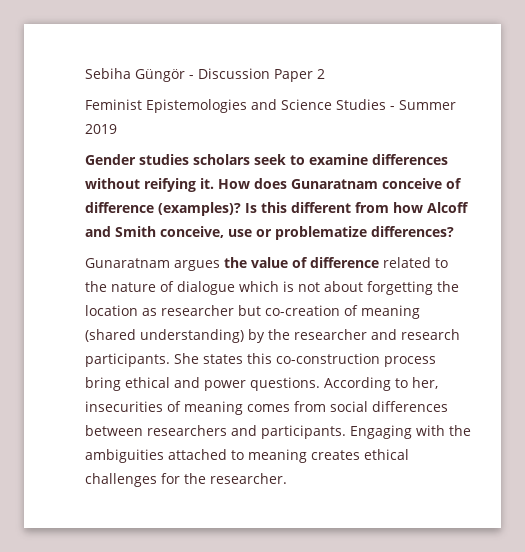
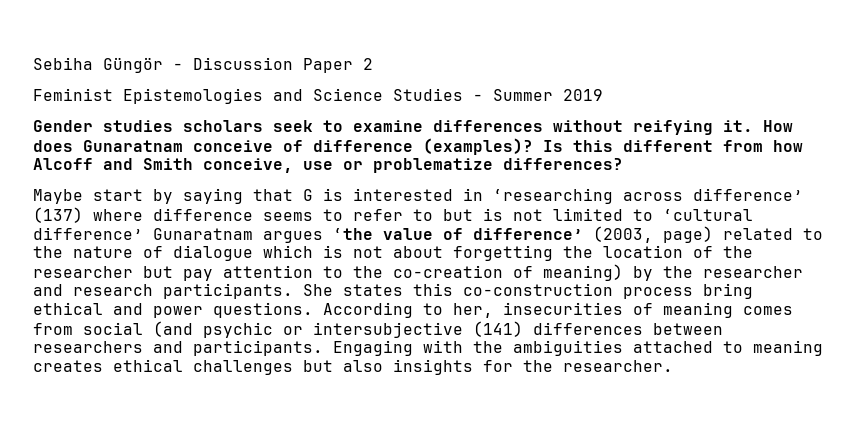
- Gunaratnam argues the value of difference related to the nature of dialogue which is not about forgetting the location as researcher but co-creation of meaning (shared understanding) by the researcher and research participants.
+ Maybe start by saying that G is interested in ‘researching across difference’ (137) where difference seems to refer to but is not limited to ‘cultural difference’ Gunaratnam argues ‘the value of difference’ (2003, page) related to the nature of dialogue which is not about forgetting the location of the researcher but pay attention to the co-creation of meaning) by the researcher and research participants.
- According to her, insecurities of meaning comes from social differences between researchers and participants.
+ According to her, insecurities of meaning comes from social (and psychic or intersubjective (141) differences between researchers and participants.
- Engaging with the ambiguities attached to meaning creates ethical challenges for the researcher.
+ Engaging with the ambiguities attached to meaning creates ethical challenges but also insights for the researcher.

